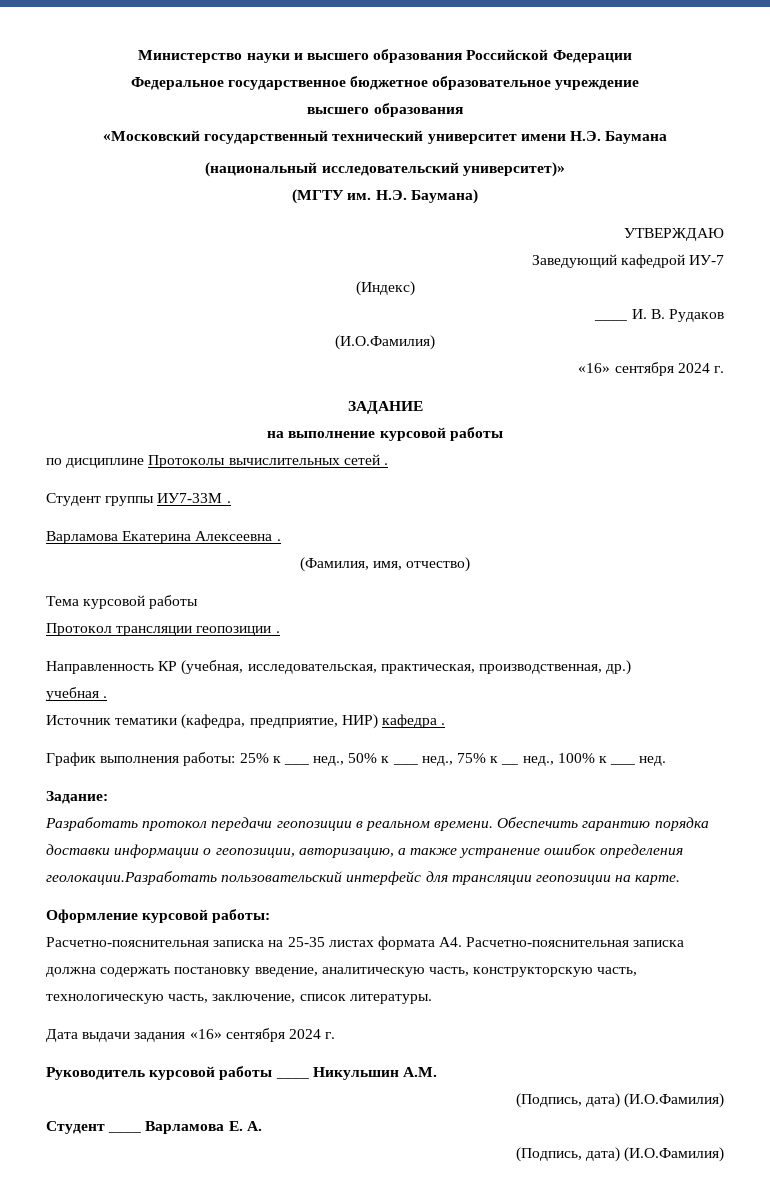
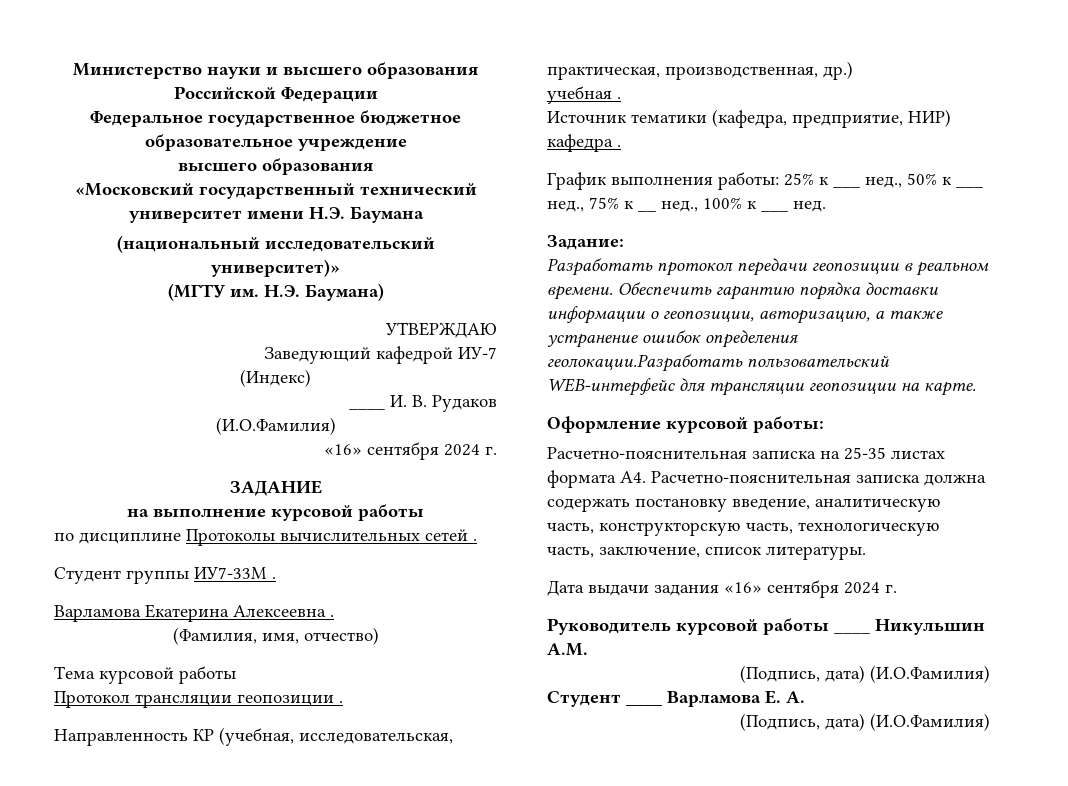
- Обеспечить гарантию порядка доставки информации о геопозиции, авторизацию, а также устранение ошибок определения геолокации.Разработать пользовательский интерфейс для трансляции геопозиции на карте.
+ Обеспечить гарантию порядка доставки информации о геопозиции, авторизацию, а также устранение ошибок определения геолокации.Разработать пользовательский WEB-интерфейс для трансляции геопозиции на карте.

